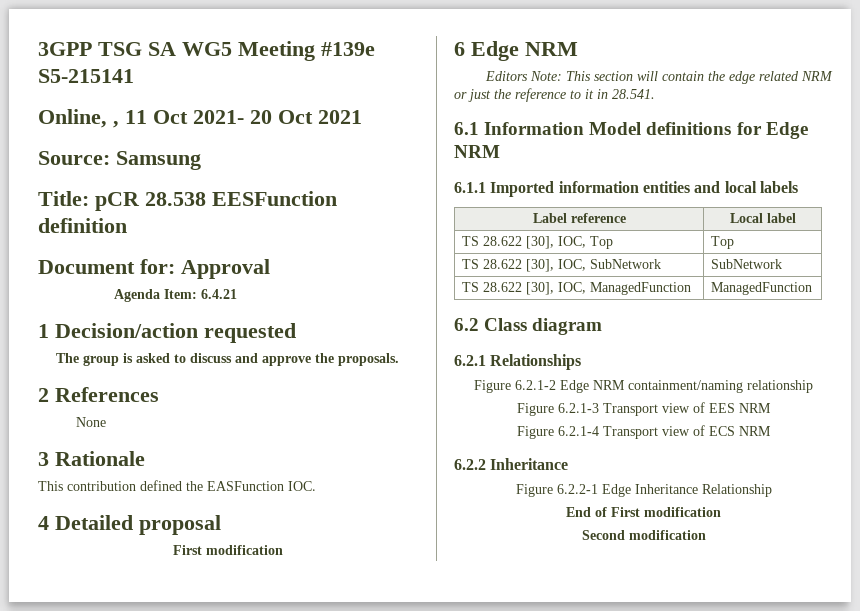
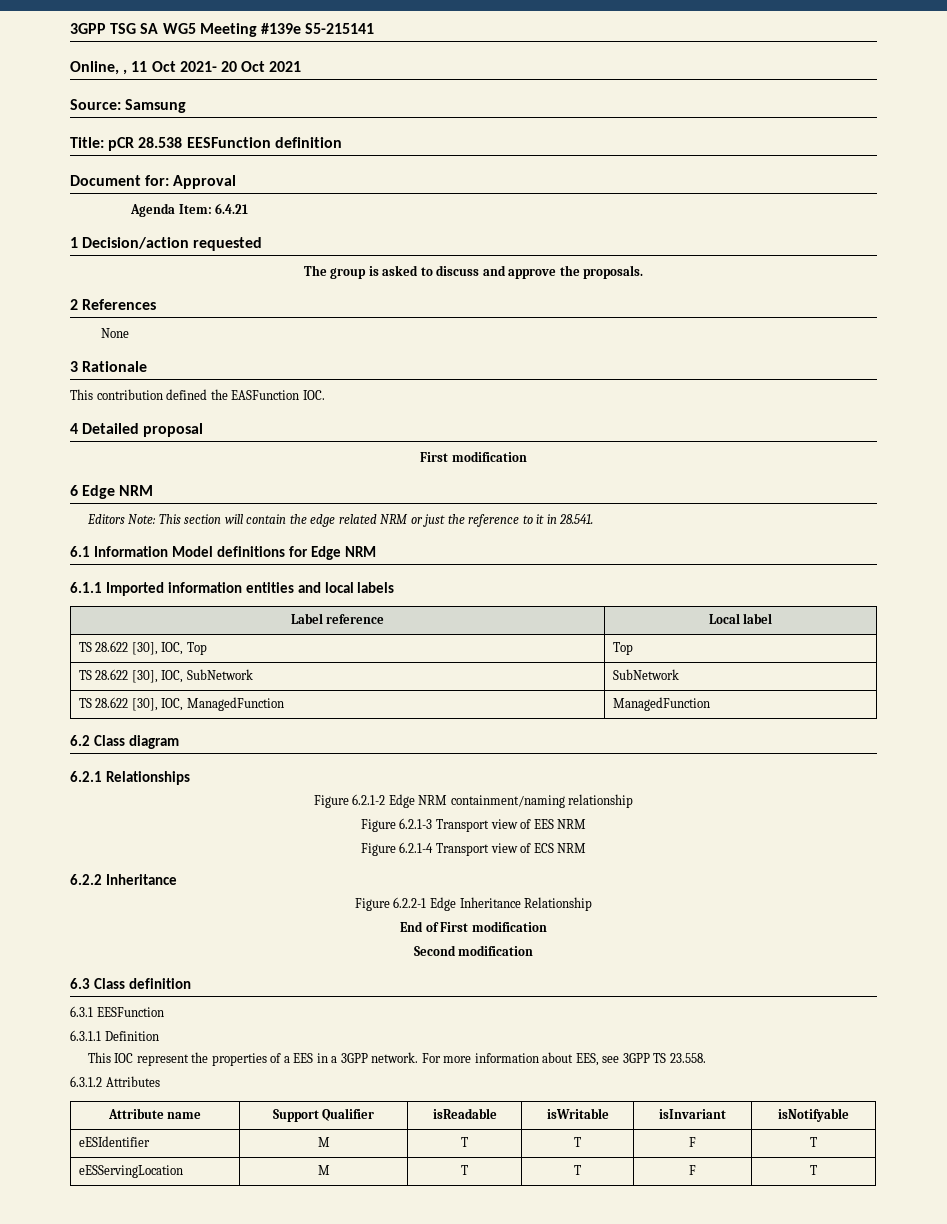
+ 6.3 Class definition
+ 6.3.1 EESFunction
+ 6.3.1.1 Definition
+ This IOC represent the properties of a EES in a 3GPP network. For more information about EES, see 3GPP TS 23.558.
+ 6.3.1.2 Attributes
+ Attribute name | Support Qualifier | isReadable | isWritable | isInvariant | isNotifyable
+ eESIdentifier | M | T | T | F | T
+ eESServingLocation | M | T | T | F | T

